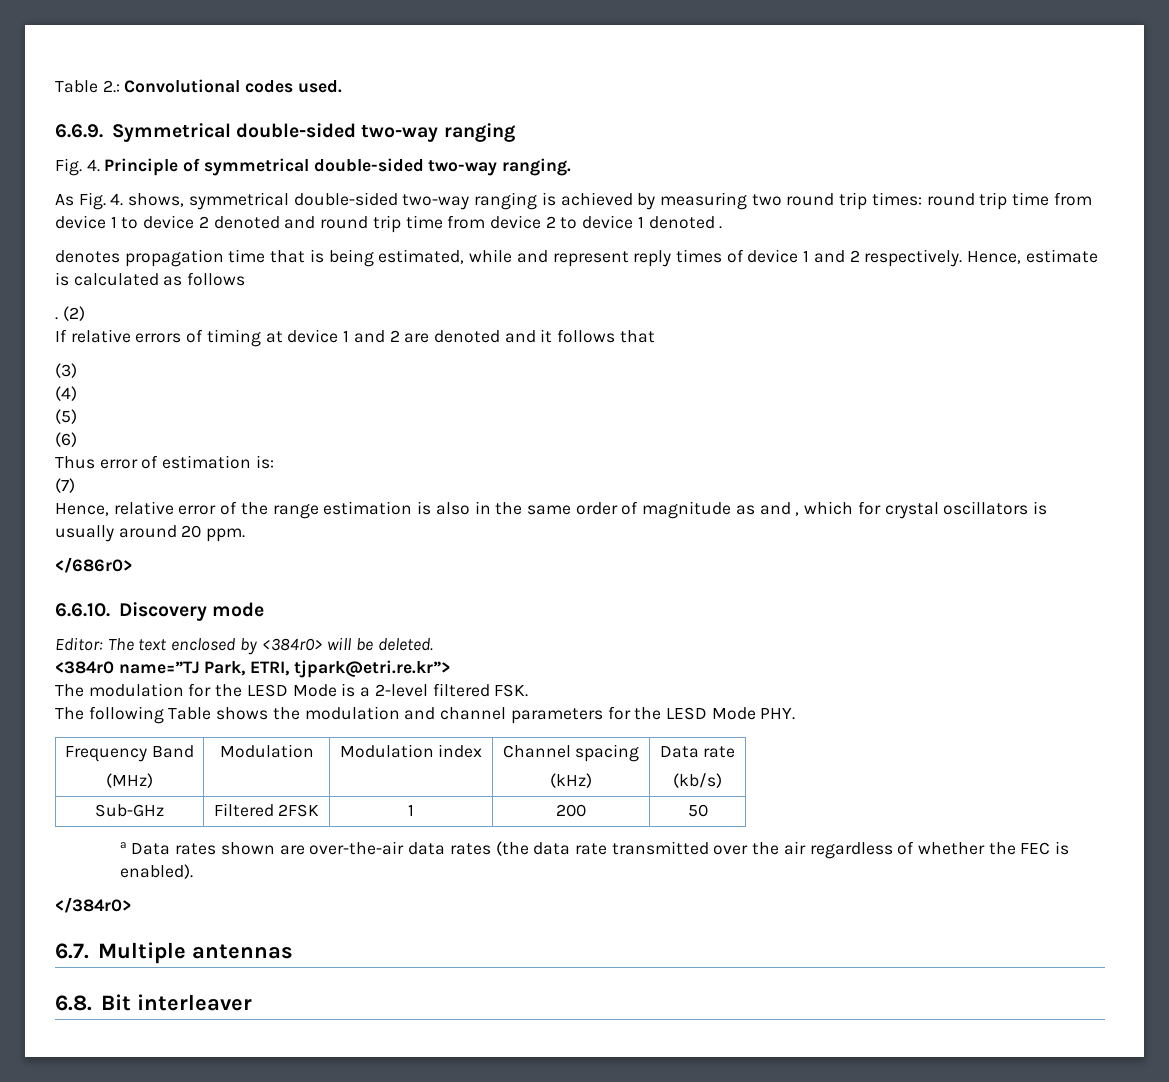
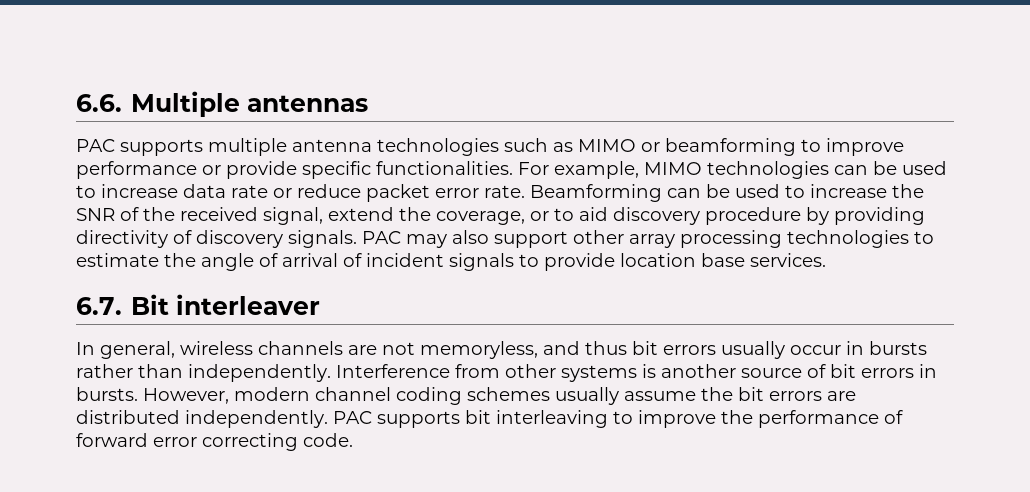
- Table 2.: Convolutional codes used.
- 6.6.9. Symmetrical double-sided two-way ranging
- Fig. 4. Principle of symmetrical double-sided two-way ranging.
- As Fig. 4. shows, symmetrical double-sided two-way ranging is achieved by measuring two round trip times: round trip time from device 1 to device 2 denoted and round trip time from device 2 to device 1 denoted .
- denotes propagation time that is being estimated, while and represent reply times of device 1 and 2 respectively. Hence, estimate is calculated as follows
- . (2)
- If relative errors of timing at device 1 and 2 are denoted and it follows that
- (3)
- (4)
- (5)
- (6)
- Thus error of estimation is:
- (7)
- Hence, relative error of the range estimation is also in the same order of magnitude as and , which for crystal oscillators is usually around 20 ppm.
- </686r0>
- 6.6.10. Discovery mode
- Editor: The text enclosed by <384r0> will be deleted.
- <384r0 name=”TJ Park, ETRI, tjpark@etri.re.kr”>
- The modulation for the LESD Mode is a 2-level filtered FSK.
- The following Table shows the modulation and channel parameters for the LESD Mode PHY.
- Frequency Band
- (MHz) | Modulation | Modulation index | Channel spacing
- (kHz) | Data rate
- (kb/s)
- Sub-GHz | Filtered 2FSK | 1 | 200 | 50
- a Data rates shown are over-the-air data rates (the data rate transmitted over the air regardless of whether the FEC is enabled).
- </384r0>
- 6.7. Multiple antennas
- 6.8. Bit interleaver
+ 6.6. Multiple antennas
+ PAC supports multiple antenna technologies such as MIMO or beamforming to improve performance or provide specific functionalities. For example, MIMO technologies can be used to increase data rate or reduce packet error rate. Beamforming can be used to increase the SNR of the received signal, extend the coverage, or to aid discovery procedure by providing directivity of discovery signals. PAC may also support other array processing technologies to estimate the angle of arrival of incident signals to provide location base services.
+ 6.7. Bit interleaver
+ In general, wireless channels are not memoryless, and thus bit errors usually occur in bursts rather than independently. Interference from other systems is another source of bit errors in bursts. However, modern channel coding schemes usually assume the bit errors are distributed independently. PAC supports bit interleaving to improve the performance of forward error correcting code.

